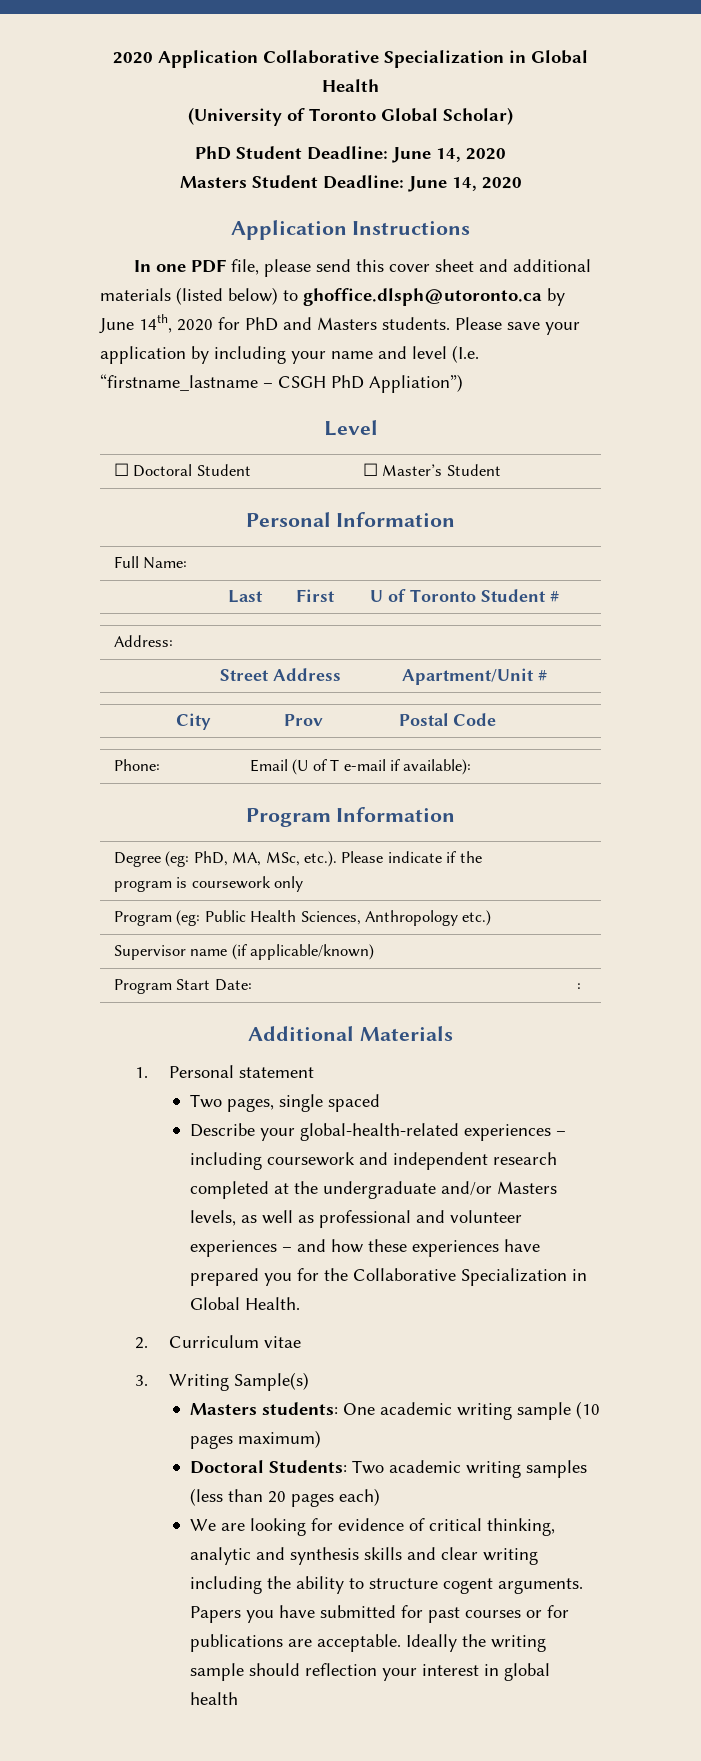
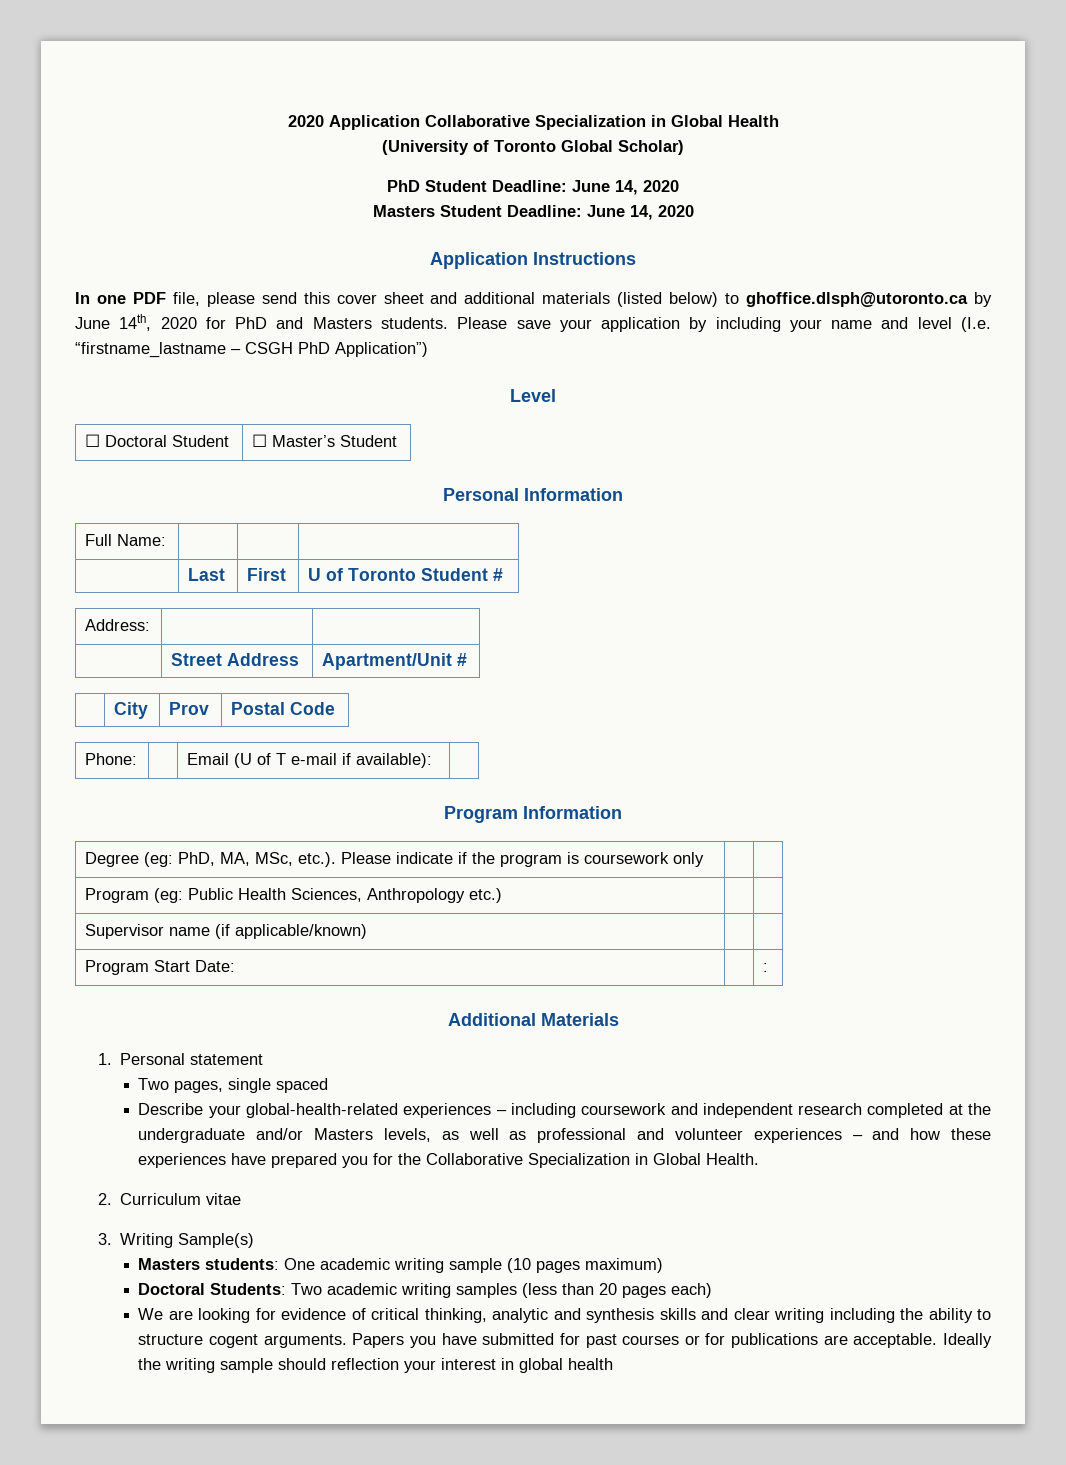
- Please save your application by including your name and level (I.e. “firstname_lastname – CSGH PhD Appliation”)
+ Please save your application by including your name and level (I.e. “firstname_lastname – CSGH PhD Application”)

